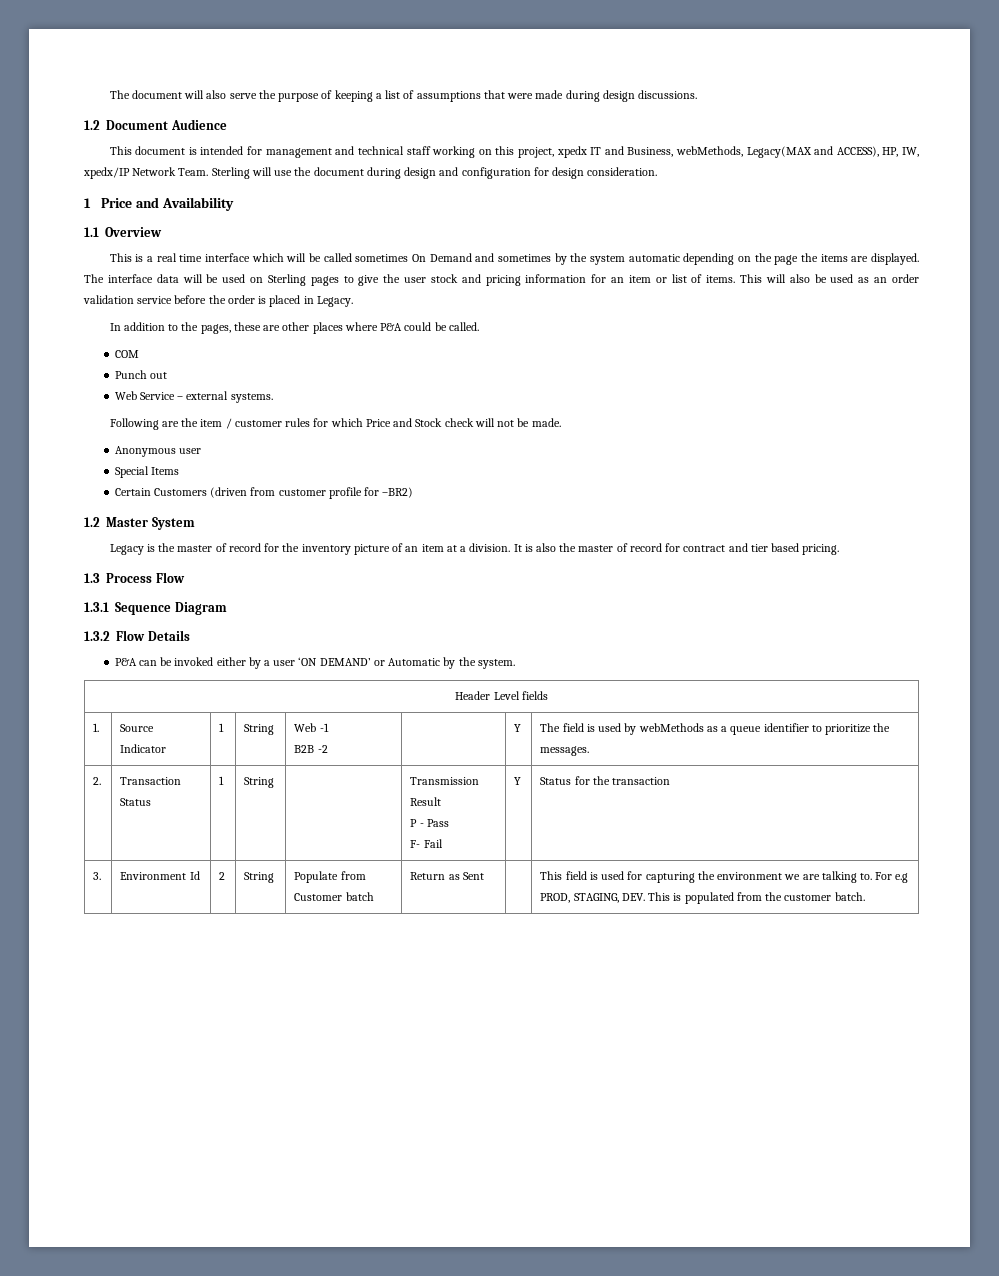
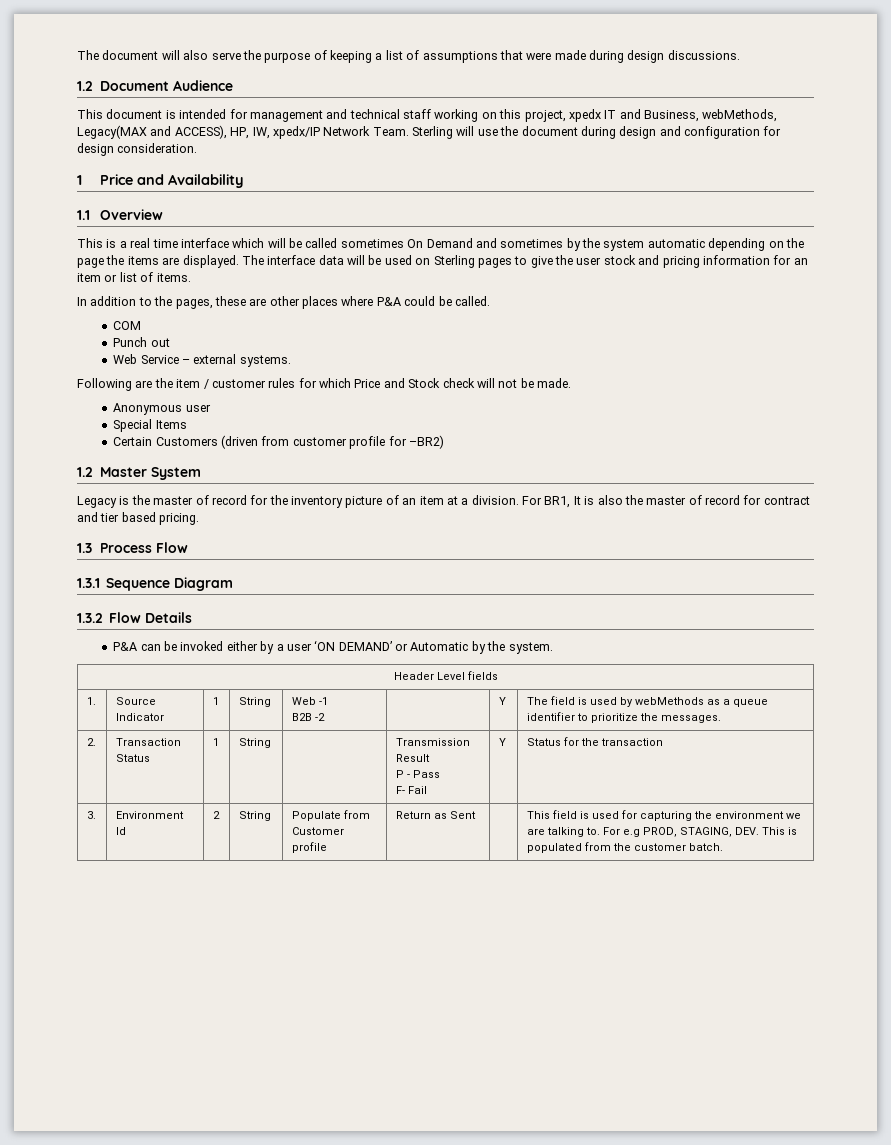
- This will also be used as an order validation service before the order is placed in Legacy.
- It is also the master of record for contract and tier based pricing.
+ For BR1, It is also the master of record for contract and tier based pricing.
- 3. | Environment Id | 2 | String | Populate from Customer batch | Return as Sent | | This field is used for capturing the environment we are talking to. For e.g PROD, STAGING, DEV. This is populated from the customer batch.
+ 3. | Environment Id | 2 | String | Populate from Customer profile | Return as Sent | | This field is used for capturing the environment we are talking to. For e.g PROD, STAGING, DEV. This is populated from the customer batch.

